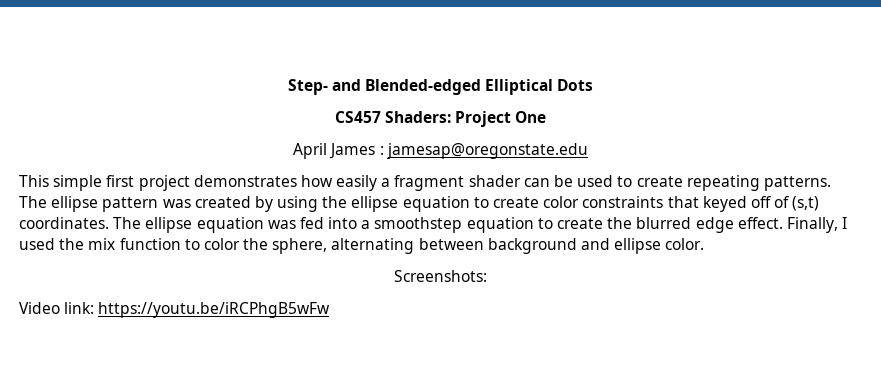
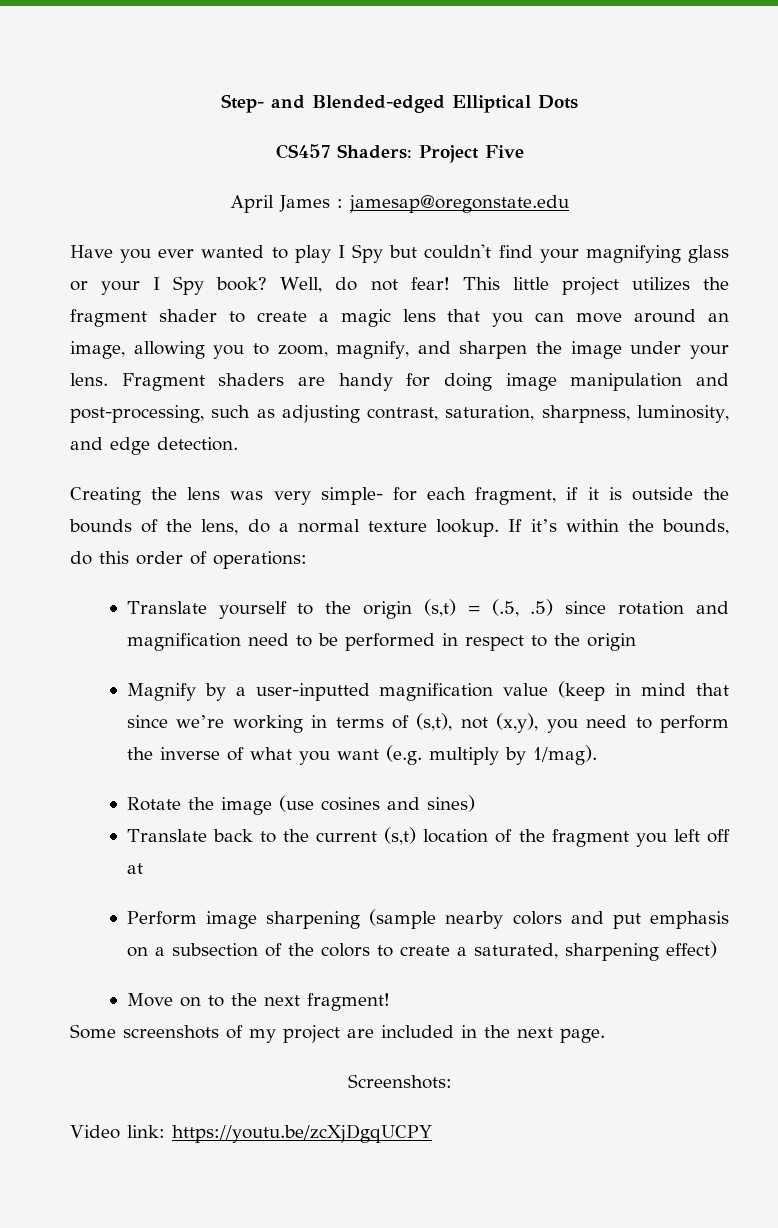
- CS457 Shaders: Project One
+ CS457 Shaders: Project Five
- This simple first project demonstrates how easily a fragment shader can be used to create repeating patterns. The ellipse pattern was created by using the ellipse equation to create color constraints that keyed off of (s,t) coordinates. The ellipse equation was fed into a smoothstep equation to create the blurred edge effect. Finally, I used the mix function to color the sphere, alternating between background and ellipse color.
+ Have you ever wanted to play I Spy but couldn't find your magnifying glass or your I Spy book? Well, do not fear! This little project utilizes the fragment shader to create a magic lens that you can move around an image, allowing you to zoom, magnify, and sharpen the image under your lens. Fragment shaders are handy for doing image manipulation and post-processing, such as adjusting contrast, saturation, sharpness, luminosity, and edge detection.
+ Creating the lens was very simple- for each fragment, if it is outside the bounds of the lens, do a normal texture lookup. If it’s within the bounds, do this order of operations:
+ Translate yourself to the origin (s,t) = (.5, .5) since rotation and magnification need to be performed in respect to the origin
+ Magnify by a user-inputted magnification value (keep in mind that since we’re working in terms of (s,t), not (x,y), you need to perform the inverse of what you want (e.g. multiply by 1/mag).
+ Rotate the image (use cosines and sines)
+ Translate back to the current (s,t) location of the fragment you left off at
+ Perform image sharpening (sample nearby colors and put emphasis on a subsection of the colors to create a saturated, sharpening effect)
+ Move on to the next fragment!
+ Some screenshots of my project are included in the next page.
- Video link: https://youtu.be/iRCPhgB5wFw
+ Video link: https://youtu.be/zcXjDgqUCPY

